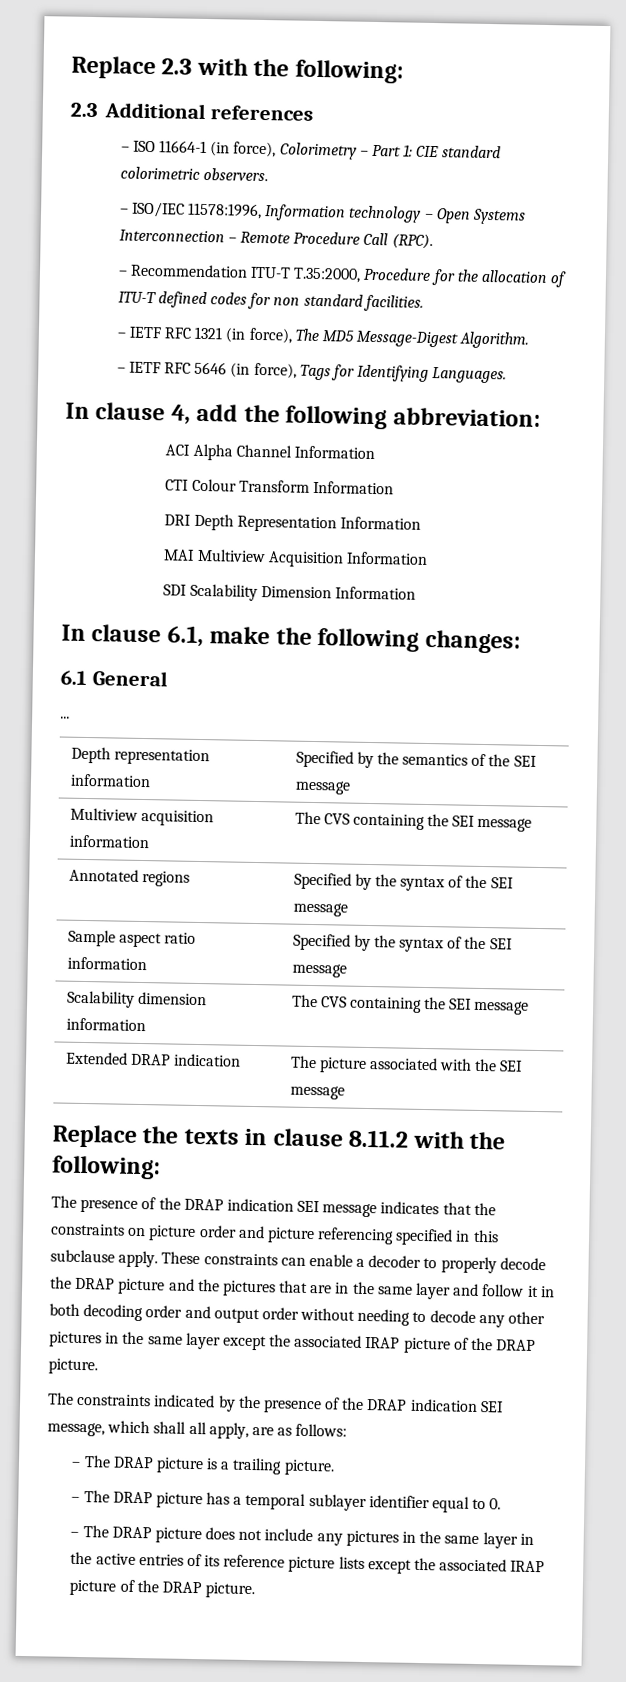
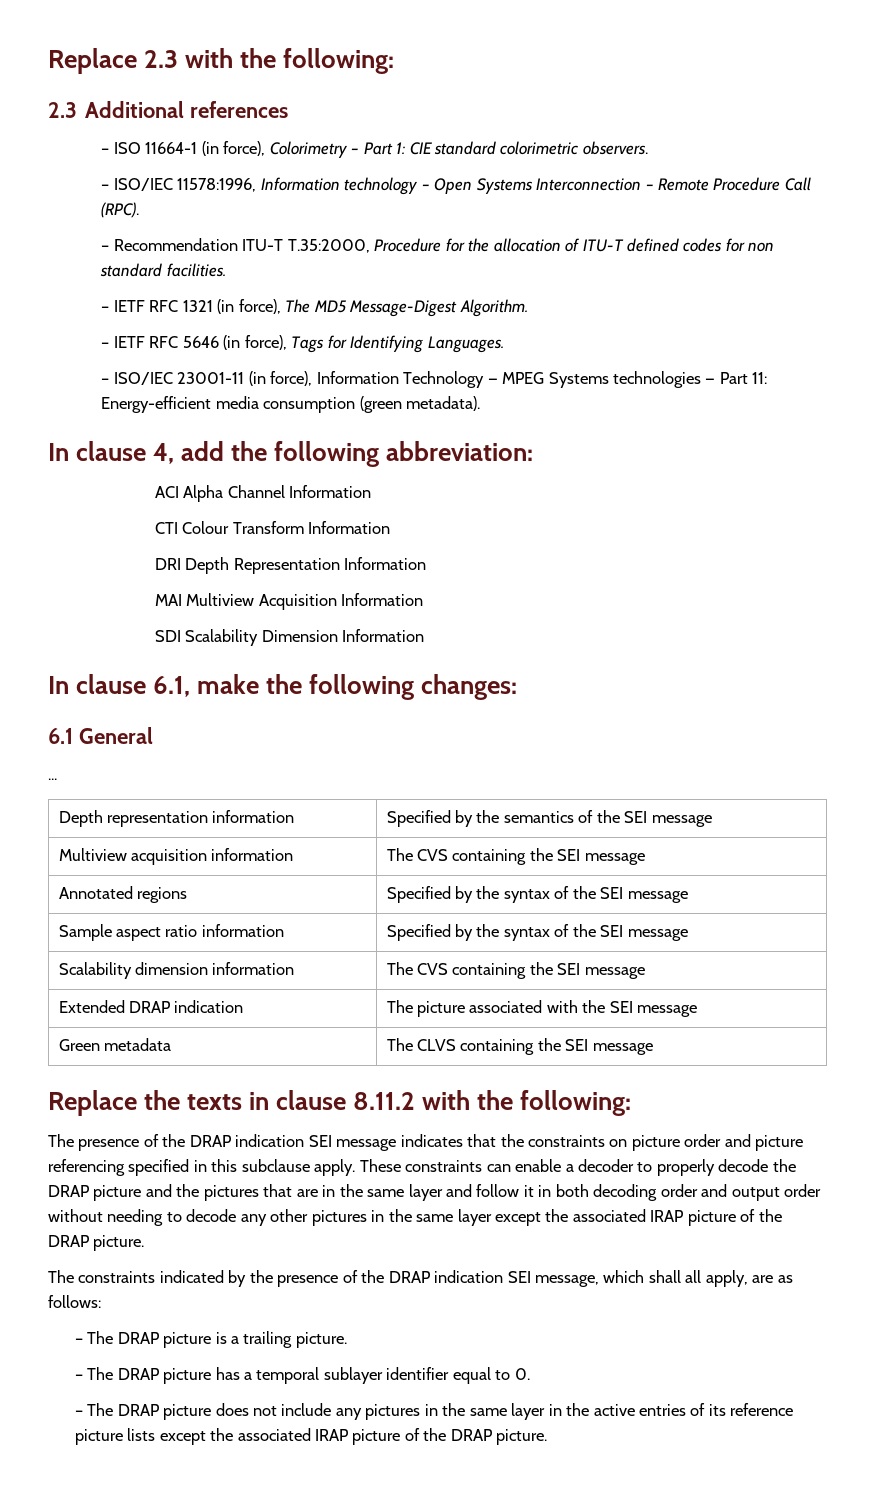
+ – ISO/IEC 23001-11 (in force), Information Technology — MPEG Systems technologies — Part 11: Energy-efficient media consumption (green metadata).
+ Green metadata | The CLVS containing the SEI message

